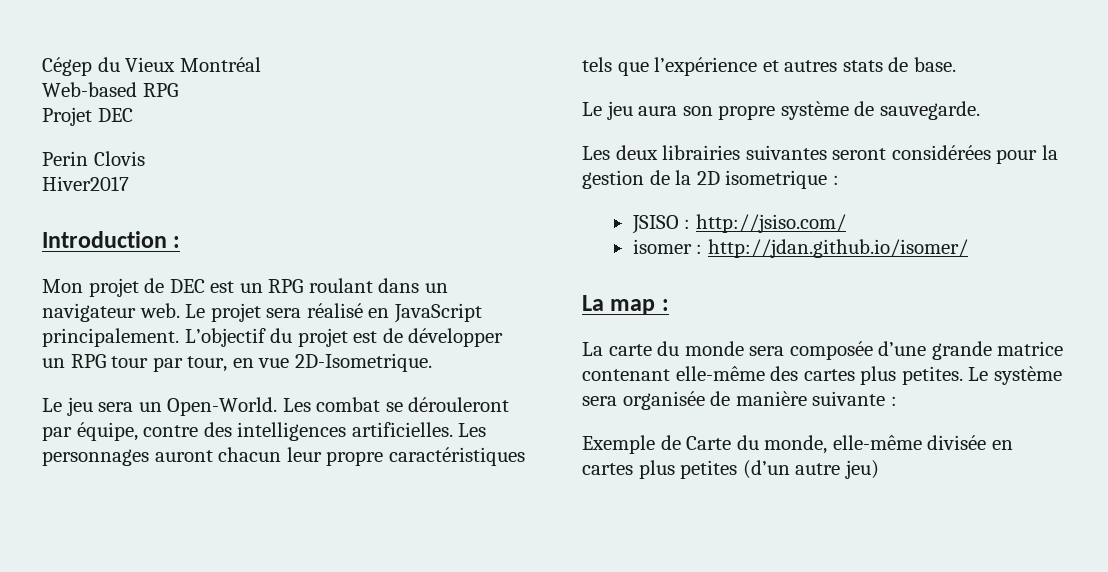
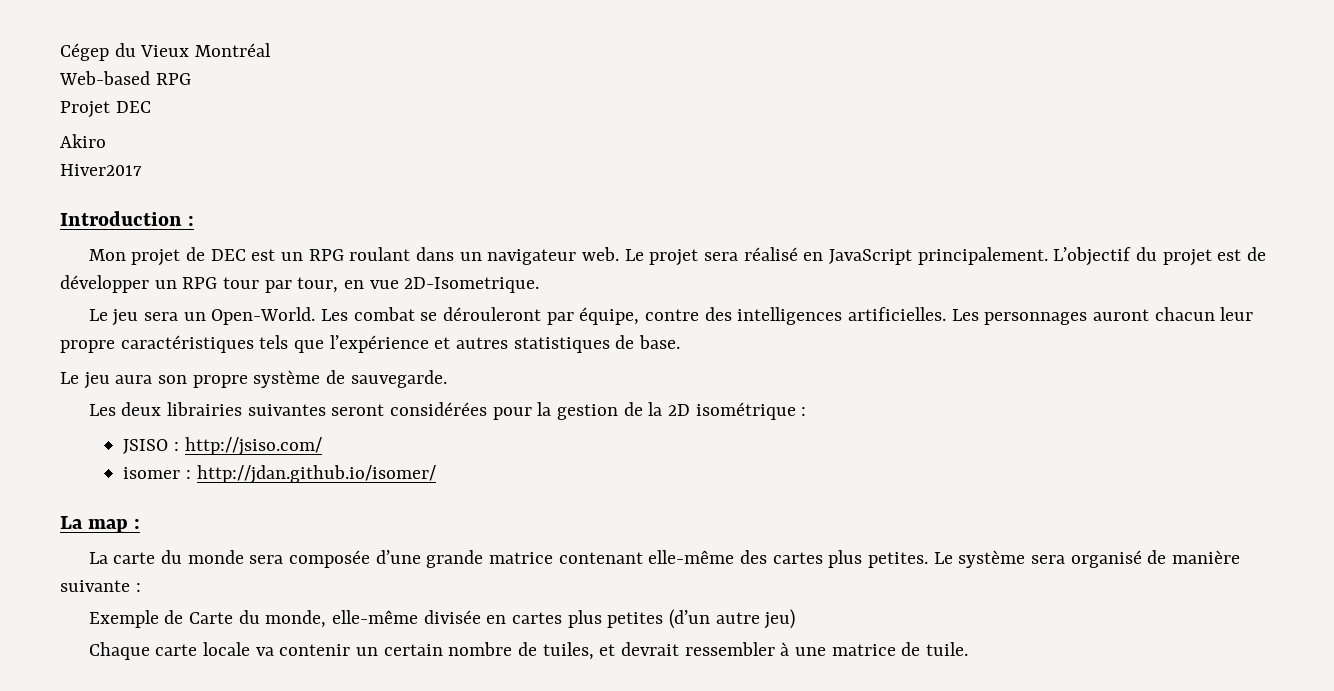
- Perin Clovis
+ Akiro
- Les personnages auront chacun leur propre caractéristiques tels que l’expérience et autres stats de base.
+ Les personnages auront chacun leur propre caractéristiques tels que l’expérience et autres statistiques de base.
- Les deux librairies suivantes seront considérées pour la gestion de la 2D isometrique :
+ Les deux librairies suivantes seront considérées pour la gestion de la 2D isométrique :
- Le système sera organisée de manière suivante :
+ Le système sera organisé de manière suivante :
+ Chaque carte locale va contenir un certain nombre de tuiles, et devrait ressembler à une matrice de tuile.

